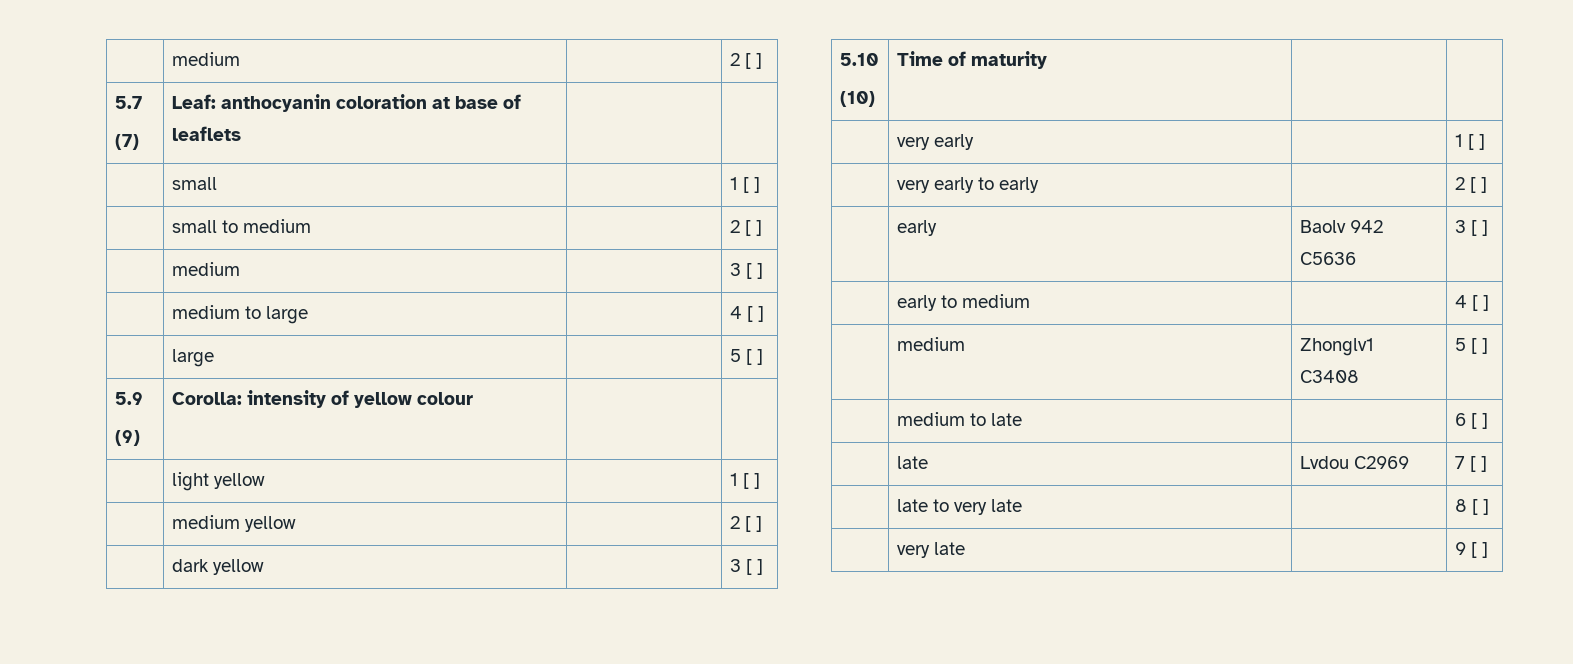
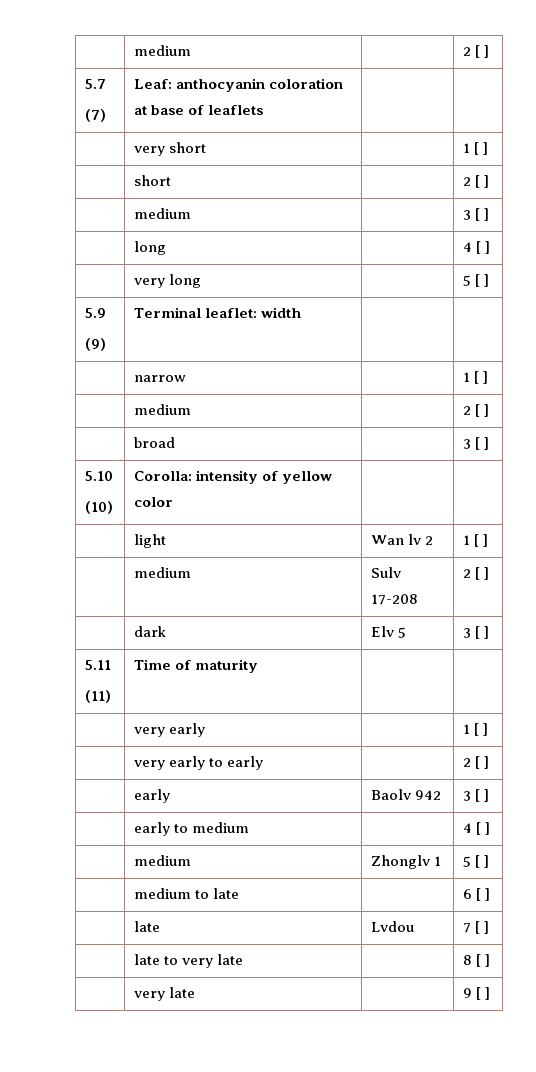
- | small | | 1 [ ]
- | small to medium | | 2 [ ]
+ | very short | | 1 [ ]
+ | short | | 2 [ ]
- | medium to large | | 4 [ ]
- | large | | 5 [ ]
+ | long | | 4 [ ]
+ | very long | | 5 [ ]
  5.9
- (9) | Corolla: intensity of yellow colour | |
- | light yellow | | 1 [ ]
- | medium yellow | | 2 [ ]
- | dark yellow | | 3 [ ]
+ (9) | Terminal leaflet: width | |
+ | narrow | | 1 [ ]
+ | medium | | 2 [ ]
+ | broad | | 3 [ ]
  5.10
- (10) | Time of maturity | |
+ (10) | Corolla: intensity of yellow color | |
+ | light | Wan lv 2 | 1 [ ]
+ | medium | Sulv 17-208 | 2 [ ]
+ | dark | Elv 5 | 3 [ ]
+ 5.11
+ (11) | Time of maturity | |
- | early | Baolv 942 C5636 | 3 [ ]
+ | early | Baolv 942 | 3 [ ]
- | medium | Zhonglv1 C3408 | 5 [ ]
+ | medium | Zhonglv 1 | 5 [ ]
- | late | Lvdou C2969 | 7 [ ]
+ | late | Lvdou | 7 [ ]

